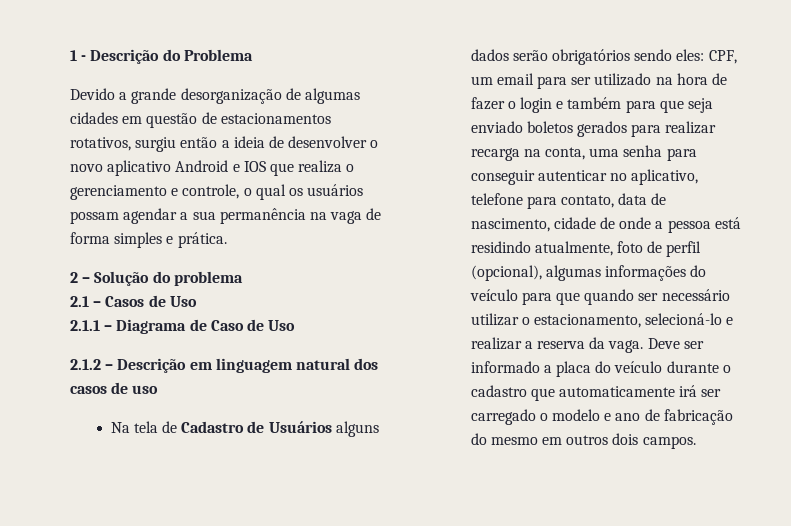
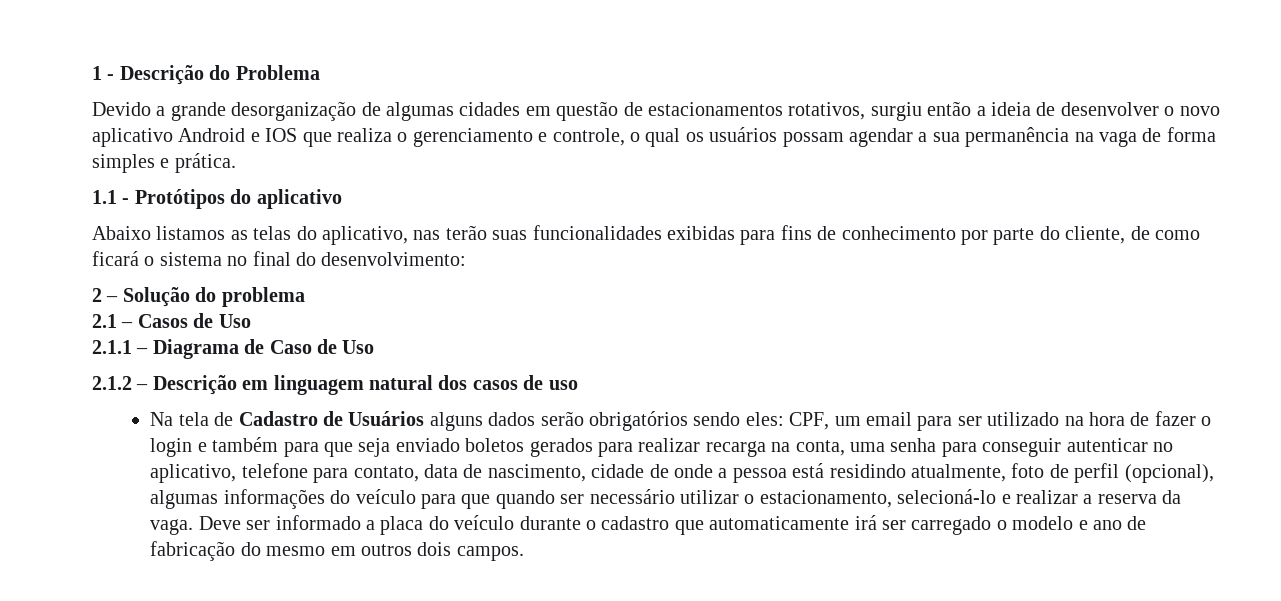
+ 1.1 - Protótipos do aplicativo
+ Abaixo listamos as telas do aplicativo, nas terão suas funcionalidades exibidas para fins de conhecimento por parte do cliente, de como ficará o sistema no final do desenvolvimento:

